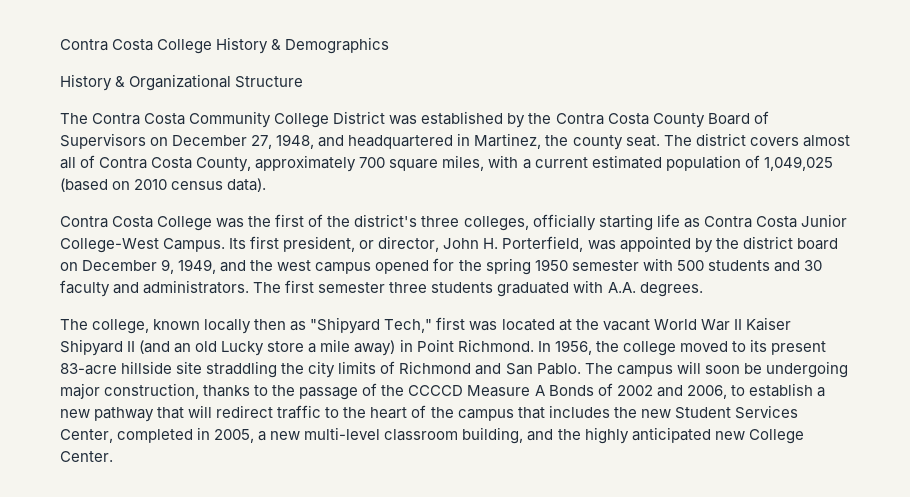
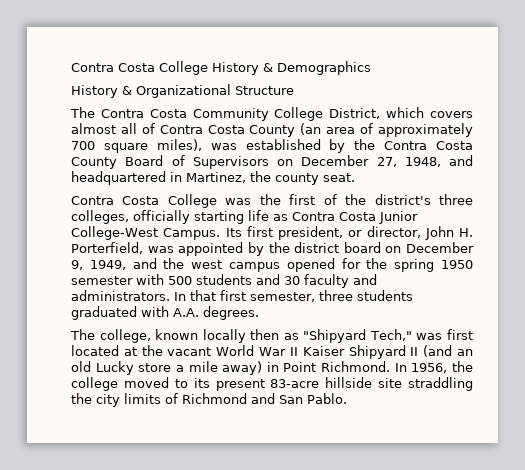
- The Contra Costa Community College District was established by the Contra Costa County Board of Supervisors on December 27, 1948, and headquartered in Martinez, the county seat. The district covers almost all of Contra Costa County, approximately 700 square miles, with a current estimated population of 1,049,025 (based on 2010 census data).
+ The Contra Costa Community College District, which covers almost all of Contra Costa County (an area of approximately 700 square miles), was established by the Contra Costa County Board of Supervisors on December 27, 1948, and headquartered in Martinez, the county seat.
- The first semester three students graduated with A.A. degrees.
+ In that first semester, three students graduated with A.A. degrees.
- The college, known locally then as "Shipyard Tech," first was located at the vacant World War II Kaiser Shipyard II (and an old Lucky store a mile away) in Point Richmond.
+ The college, known locally then as "Shipyard Tech," was first located at the vacant World War II Kaiser Shipyard II (and an old Lucky store a mile away) in Point Richmond.
- The campus will soon be undergoing major construction, thanks to the passage of the CCCCD Measure A Bonds of 2002 and 2006, to establish a new pathway that will redirect traffic to the heart of the campus that includes the new Student Services Center, completed in 2005, a new multi-level classroom building, and the highly anticipated new College Center.

